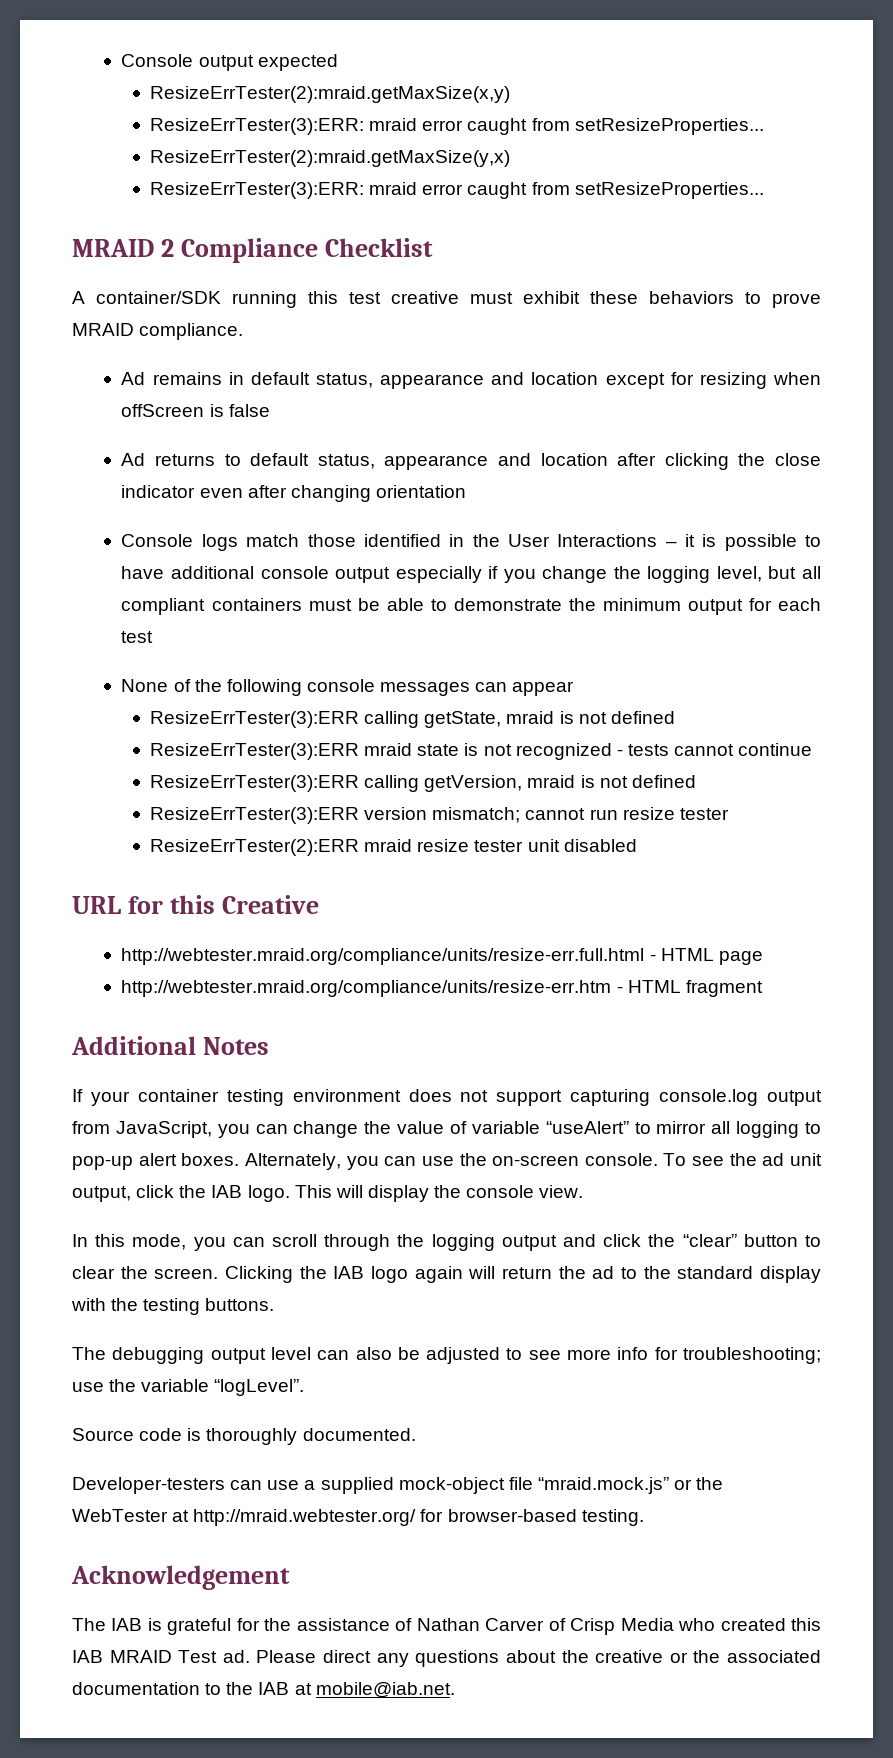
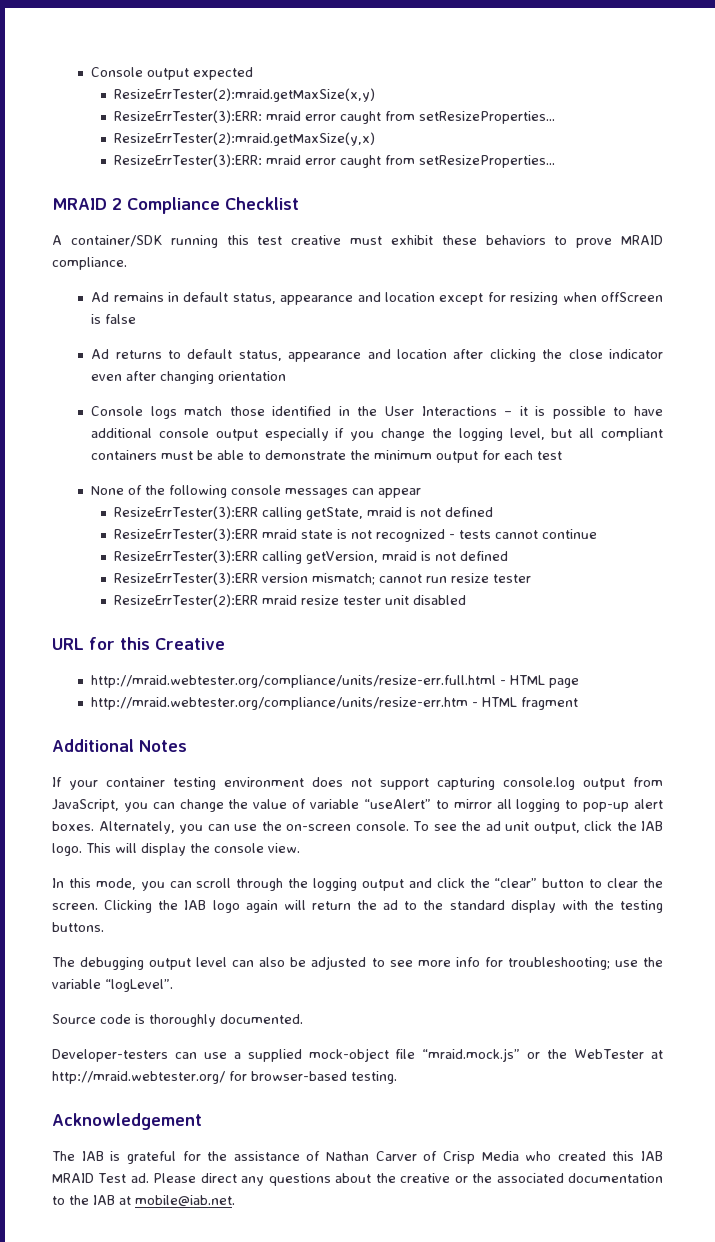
- http://webtester.mraid.org/compliance/units/resize-err.full.html - HTML page
+ http://mraid.webtester.org/compliance/units/resize-err.full.html - HTML page
- http://webtester.mraid.org/compliance/units/resize-err.htm - HTML fragment
+ http://mraid.webtester.org/compliance/units/resize-err.htm - HTML fragment

